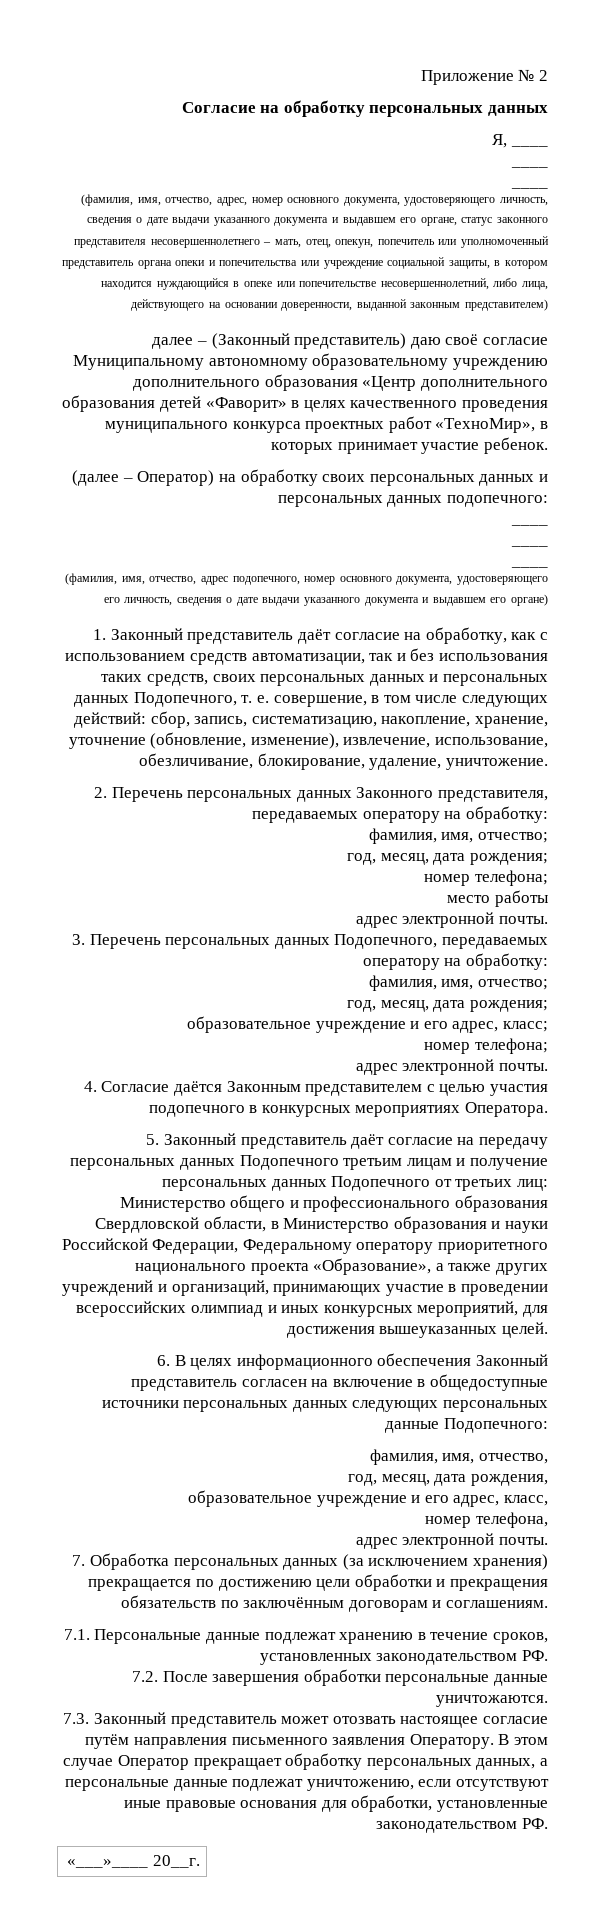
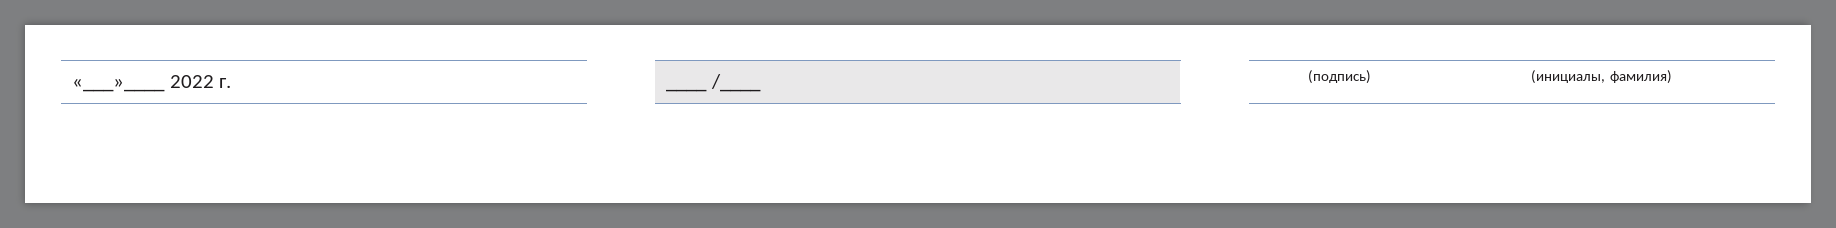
- Приложение № 2
- Согласие на обработку персональных данных
- Я, ____
- ____
- ____
- (фамилия, имя, отчество, адрес, номер основного документа, удостоверяющего личность, сведения о дате выдачи указанного документа и выдавшем его органе, статус законного представителя несовершеннолетнего – мать, отец, опекун, попечитель или уполномоченный представитель органа опеки и попечительства или учреждение социальной защиты, в котором находится нуждающийся в опеке или попечительстве несовершеннолетний, либо лица, действующего на основании доверенности, выданной законным представителем)
- далее – (Законный представитель) даю своё согласие Муниципальному автономному образовательному учреждению дополнительного образования «Центр дополнительного образования детей «Фаворит» в целях качественного проведения муниципального конкурса проектных работ «ТехноМир», в которых принимает участие ребенок.
- (далее – Оператор) на обработку своих персональных данных и персональных данных подопечного:
- ____
- ____
- ____
- (фамилия, имя, отчество, адрес подопечного, номер основного документа, удостоверяющего его личность, сведения о дате выдачи указанного документа и выдавшем его органе)
- 1. Законный представитель даёт согласие на обработку, как с использованием средств автоматизации, так и без использования таких средств, своих персональных данных и персональных данных Подопечного, т. е. совершение, в том числе следующих действий: сбор, запись, систематизацию, накопление, хранение, уточнение (обновление, изменение), извлечение, использование, обезличивание, блокирование, удаление, уничтожение.
- 2. Перечень персональных данных Законного представителя, передаваемых оператору на обработку:
- фамилия, имя, отчество;
- год, месяц, дата рождения;
- номер телефона;
- место работы
- адрес электронной почты.
- 3. Перечень персональных данных Подопечного, передаваемых оператору на обработку:
- фамилия, имя, отчество;
- год, месяц, дата рождения;
- образовательное учреждение и его адрес, класс;
- номер телефона;
- адрес электронной почты.
- 4. Согласие даётся Законным представителем с целью участия подопечного в конкурсных мероприятиях Оператора.
- 5. Законный представитель даёт согласие на передачу персональных данных Подопечного третьим лицам и получение персональных данных Подопечного от третьих лиц: Министерство общего и профессионального образования Свердловской области, в Министерство образования и науки Российской Федерации, Федеральному оператору приоритетного национального проекта «Образование», а также других учреждений и организаций, принимающих участие в проведении всероссийских олимпиад и иных конкурсных мероприятий, для достижения вышеуказанных целей.
- 6. В целях информационного обеспечения Законный представитель согласен на включение в общедоступные источники персональных данных следующих персональных данные Подопечного:
- фамилия, имя, отчество,
- год, месяц, дата рождения,
- образовательное учреждение и его адрес, класс,
- номер телефона,
- адрес электронной почты.
- 7. Обработка персональных данных (за исключением хранения) прекращается по достижению цели обработки и прекращения обязательств по заключённым договорам и соглашениям.
- 7.1. Персональные данные подлежат хранению в течение сроков, установленных законодательством РФ.
- 7.2. После завершения обработки персональные данные уничтожаются.
- 7.3. Законный представитель может отозвать настоящее согласие путём направления письменного заявления Оператору. В этом случае Оператор прекращает обработку персональных данных, а персональные данные подлежат уничтожению, если отсутствуют иные правовые основания для обработки, установленные законодательством РФ.
- «___»____ 20__г.
+ «___»____ 2022 г.
+ ____ /____
+ (подпись) | (инициалы, фамилия)

